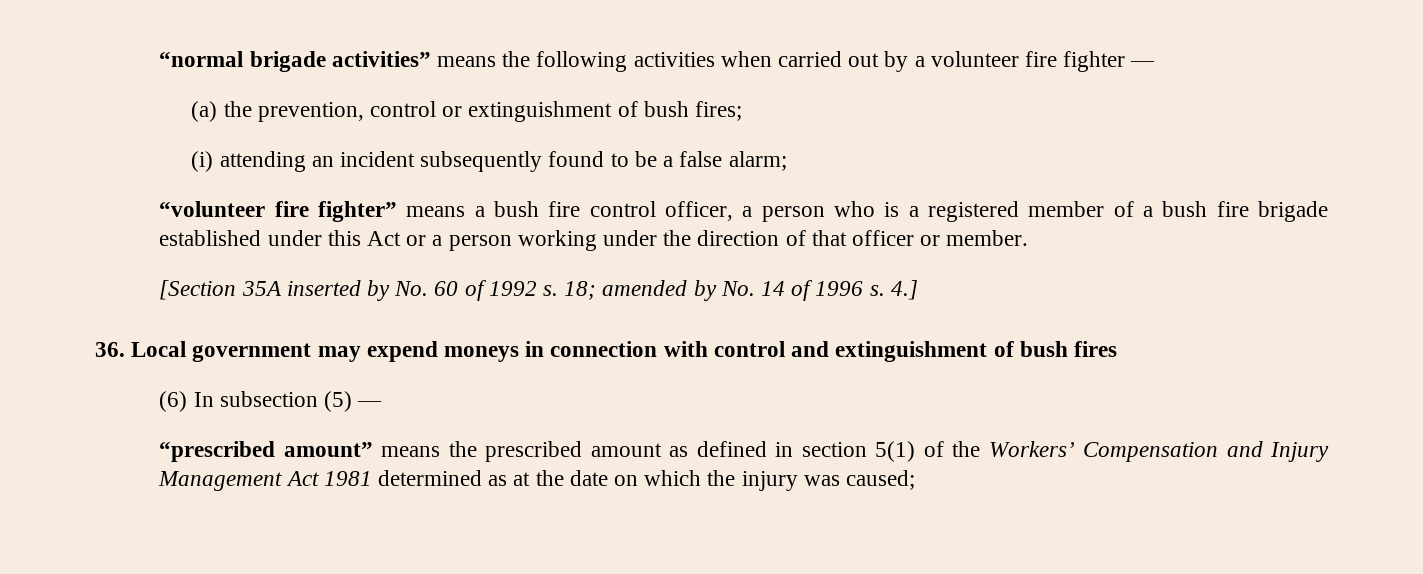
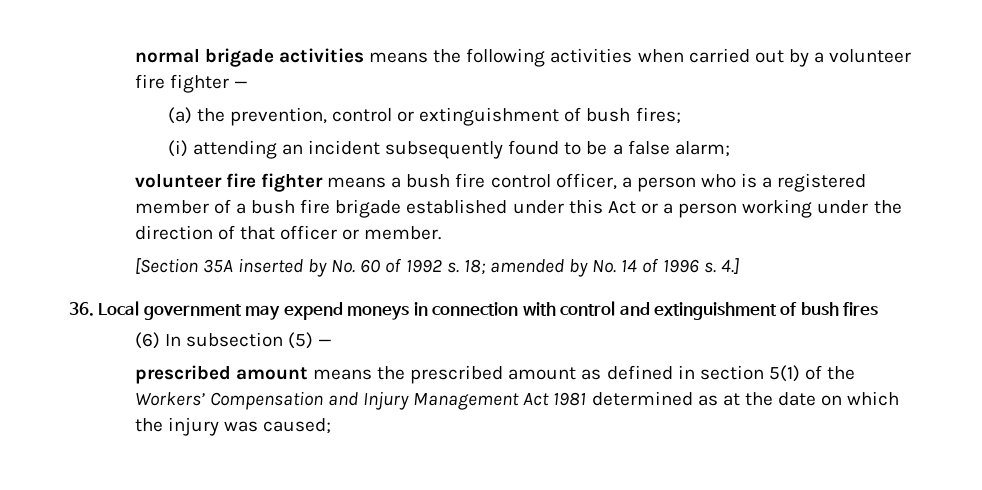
- “normal brigade activities” means the following activities when carried out by a volunteer fire fighter —
+ normal brigade activities means the following activities when carried out by a volunteer fire fighter —
- “volunteer fire fighter” means a bush fire control officer, a person who is a registered member of a bush fire brigade established under this Act or a person working under the direction of that officer or member.
+ volunteer fire fighter means a bush fire control officer, a person who is a registered member of a bush fire brigade established under this Act or a person working under the direction of that officer or member.
- “prescribed amount” means the prescribed amount as defined in section 5(1) of the Workers’ Compensation and Injury Management Act 1981 determined as at the date on which the injury was caused;
+ prescribed amount means the prescribed amount as defined in section 5(1) of the Workers’ Compensation and Injury Management Act 1981 determined as at the date on which the injury was caused;

